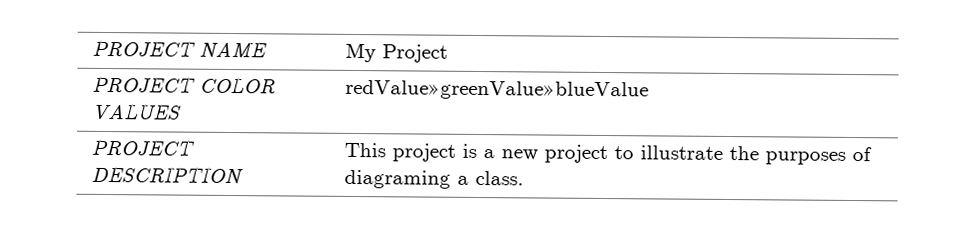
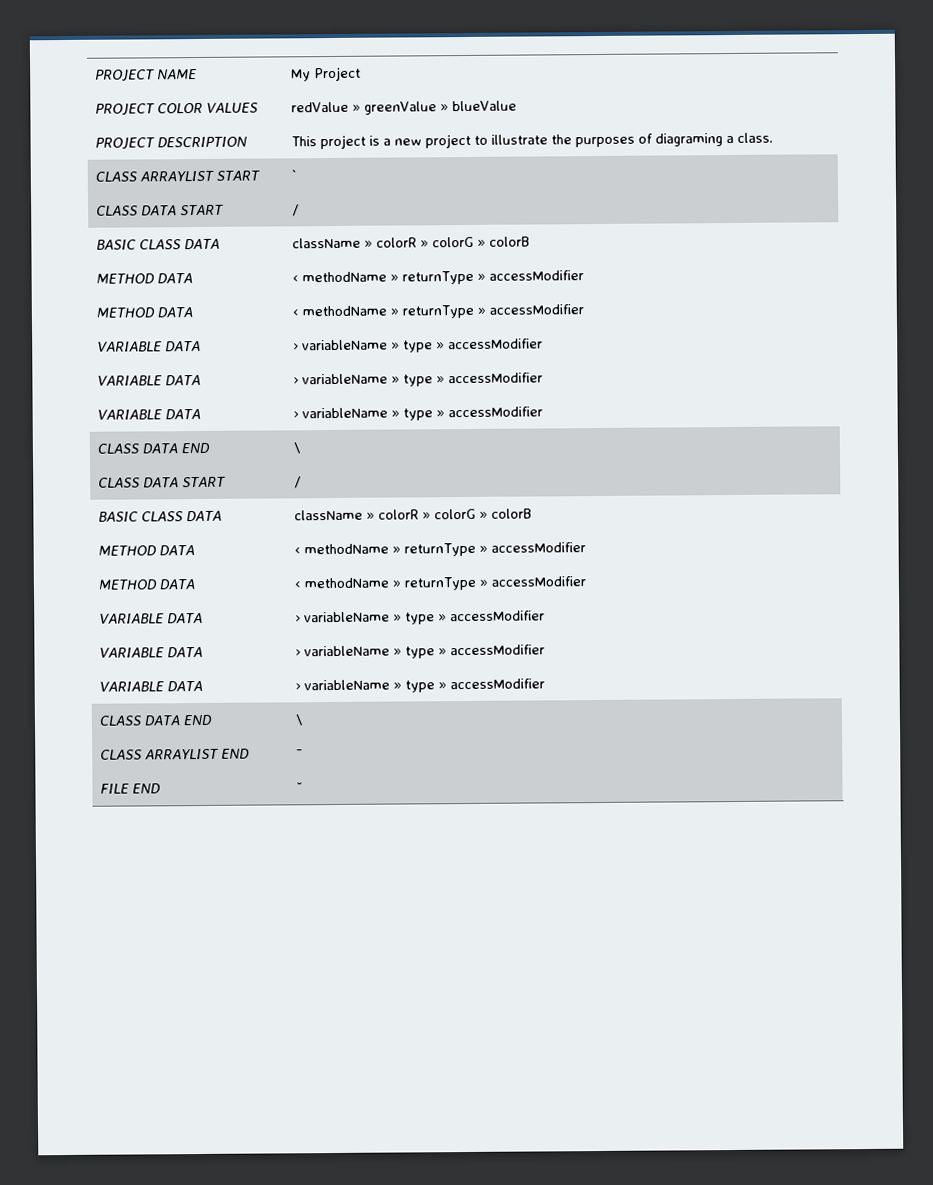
- PROJECT COLOR VALUES | redValue»greenValue»blueValue
+ PROJECT COLOR VALUES | redValue » greenValue » blueValue
+ CLASS ARRAYLIST START | `
+ CLASS DATA START | /
+ BASIC CLASS DATA | className » colorR » colorG » colorB
+ METHOD DATA | ‹ methodName » returnType » accessModifier
+ METHOD DATA | ‹ methodName » returnType » accessModifier
+ VARIABLE DATA | › variableName » type » accessModifier
+ VARIABLE DATA | › variableName » type » accessModifier
+ VARIABLE DATA | › variableName » type » accessModifier
+ CLASS DATA END | \
+ CLASS DATA START | /
+ BASIC CLASS DATA | className » colorR » colorG » colorB
+ METHOD DATA | ‹ methodName » returnType » accessModifier
+ METHOD DATA | ‹ methodName » returnType » accessModifier
+ VARIABLE DATA | › variableName » type » accessModifier
+ VARIABLE DATA | › variableName » type » accessModifier
+ VARIABLE DATA | › variableName » type » accessModifier
+ CLASS DATA END | \
+ CLASS ARRAYLIST END | ¯
+ FILE END | ˘

